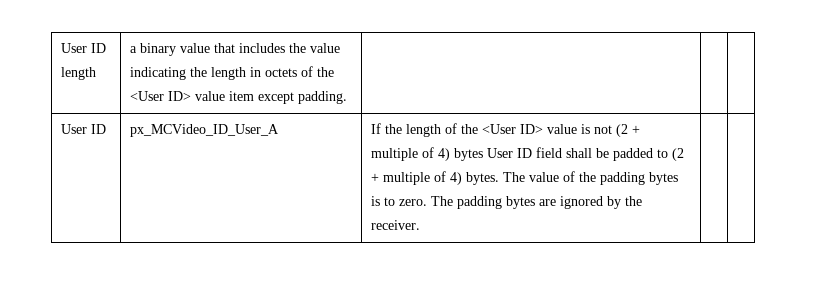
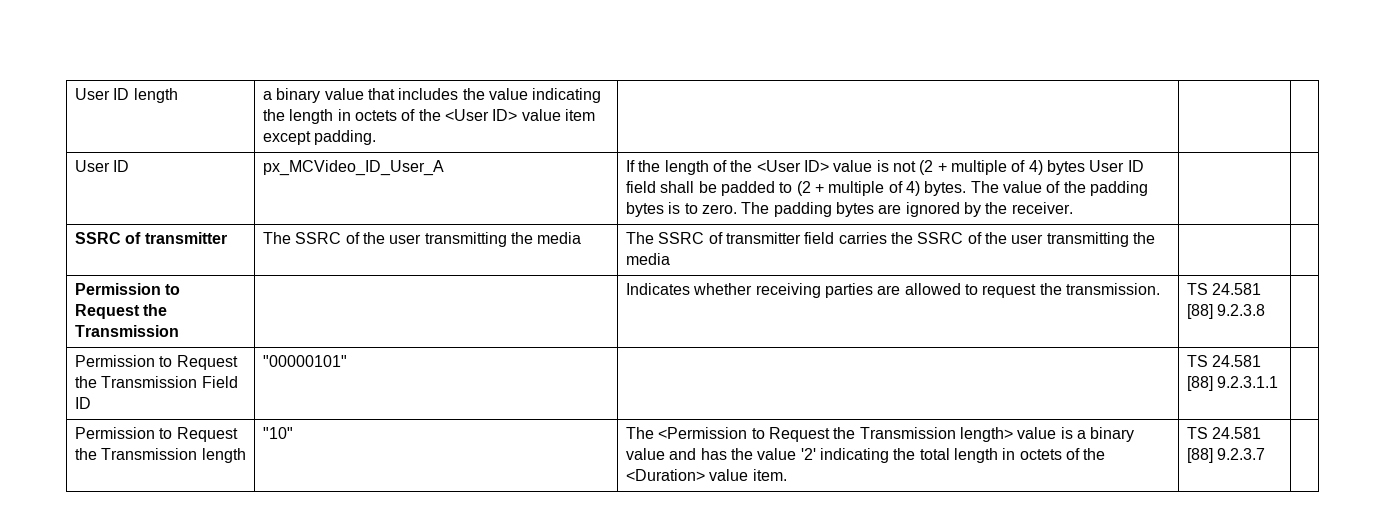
+ SSRC of transmitter | The SSRC of the user transmitting the media | The SSRC of transmitter field carries the SSRC of the user transmitting the media | |
+ Permission to Request the Transmission | | Indicates whether receiving parties are allowed to request the transmission. | TS 24.581 [88] 9.2.3.8 |
+ Permission to Request the Transmission Field ID | "00000101" | | TS 24.581 [88] 9.2.3.1.1 |
+ Permission to Request the Transmission length | "10" | The <Permission to Request the Transmission length> value is a binary value and has the value '2' indicating the total length in octets of the <Duration> value item. | TS 24.581 [88] 9.2.3.7 |

